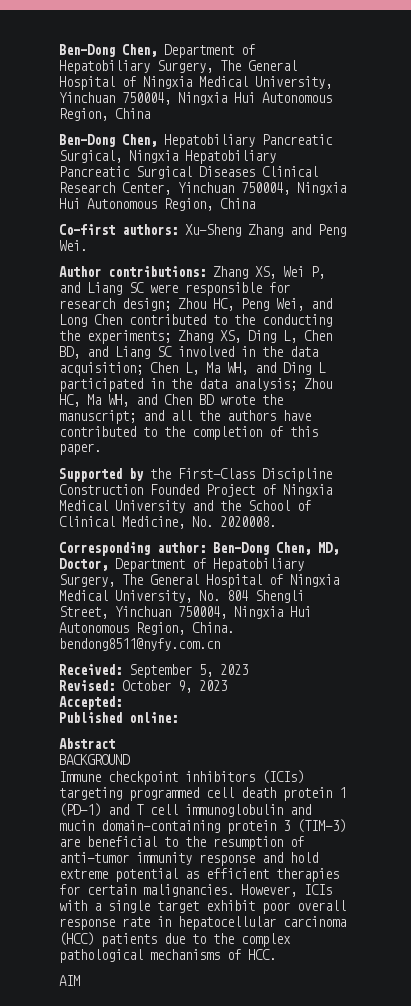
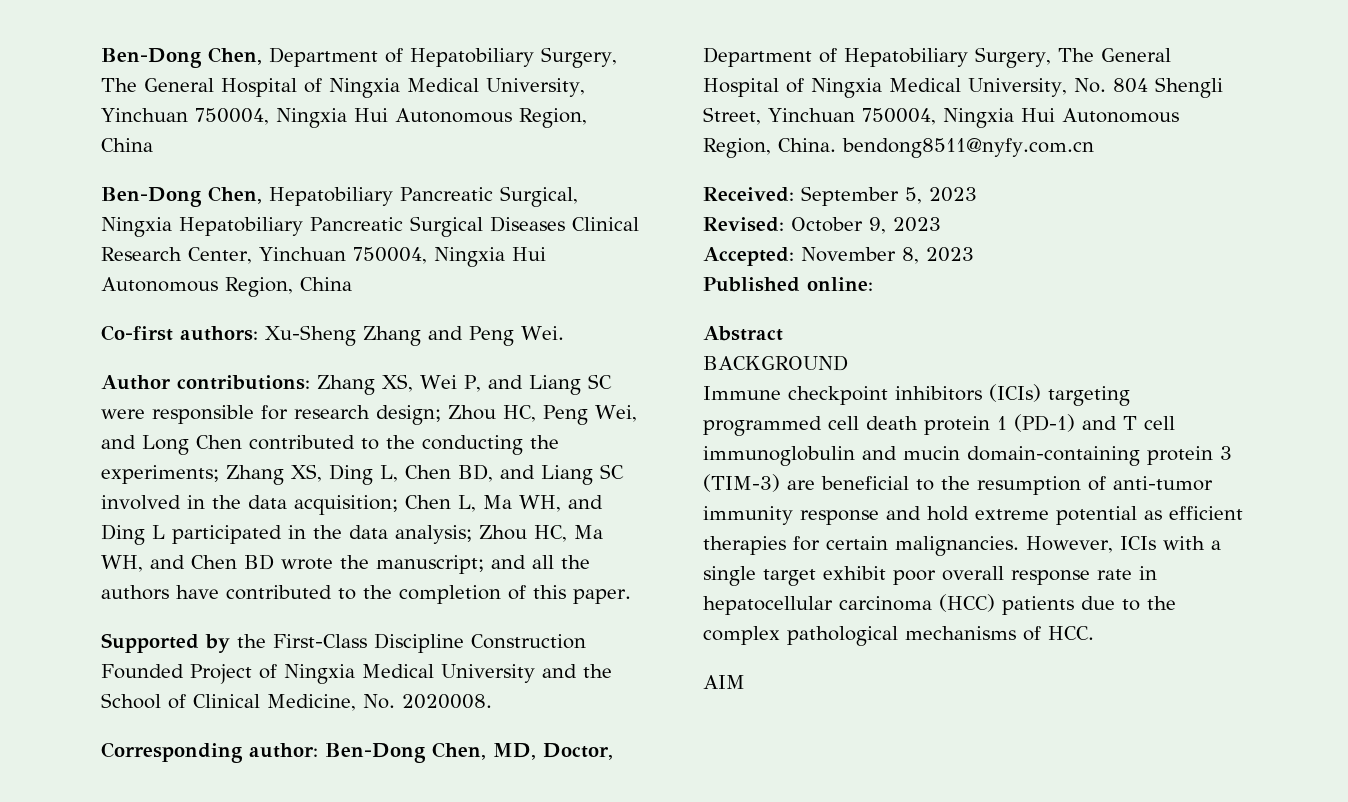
- Accepted:
+ Accepted: November 8, 2023

